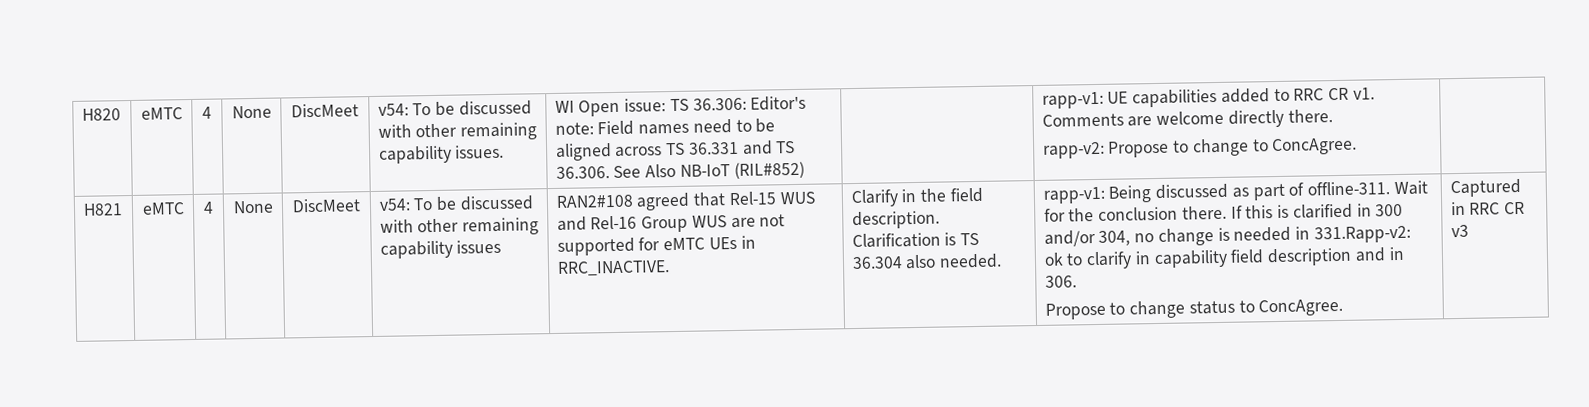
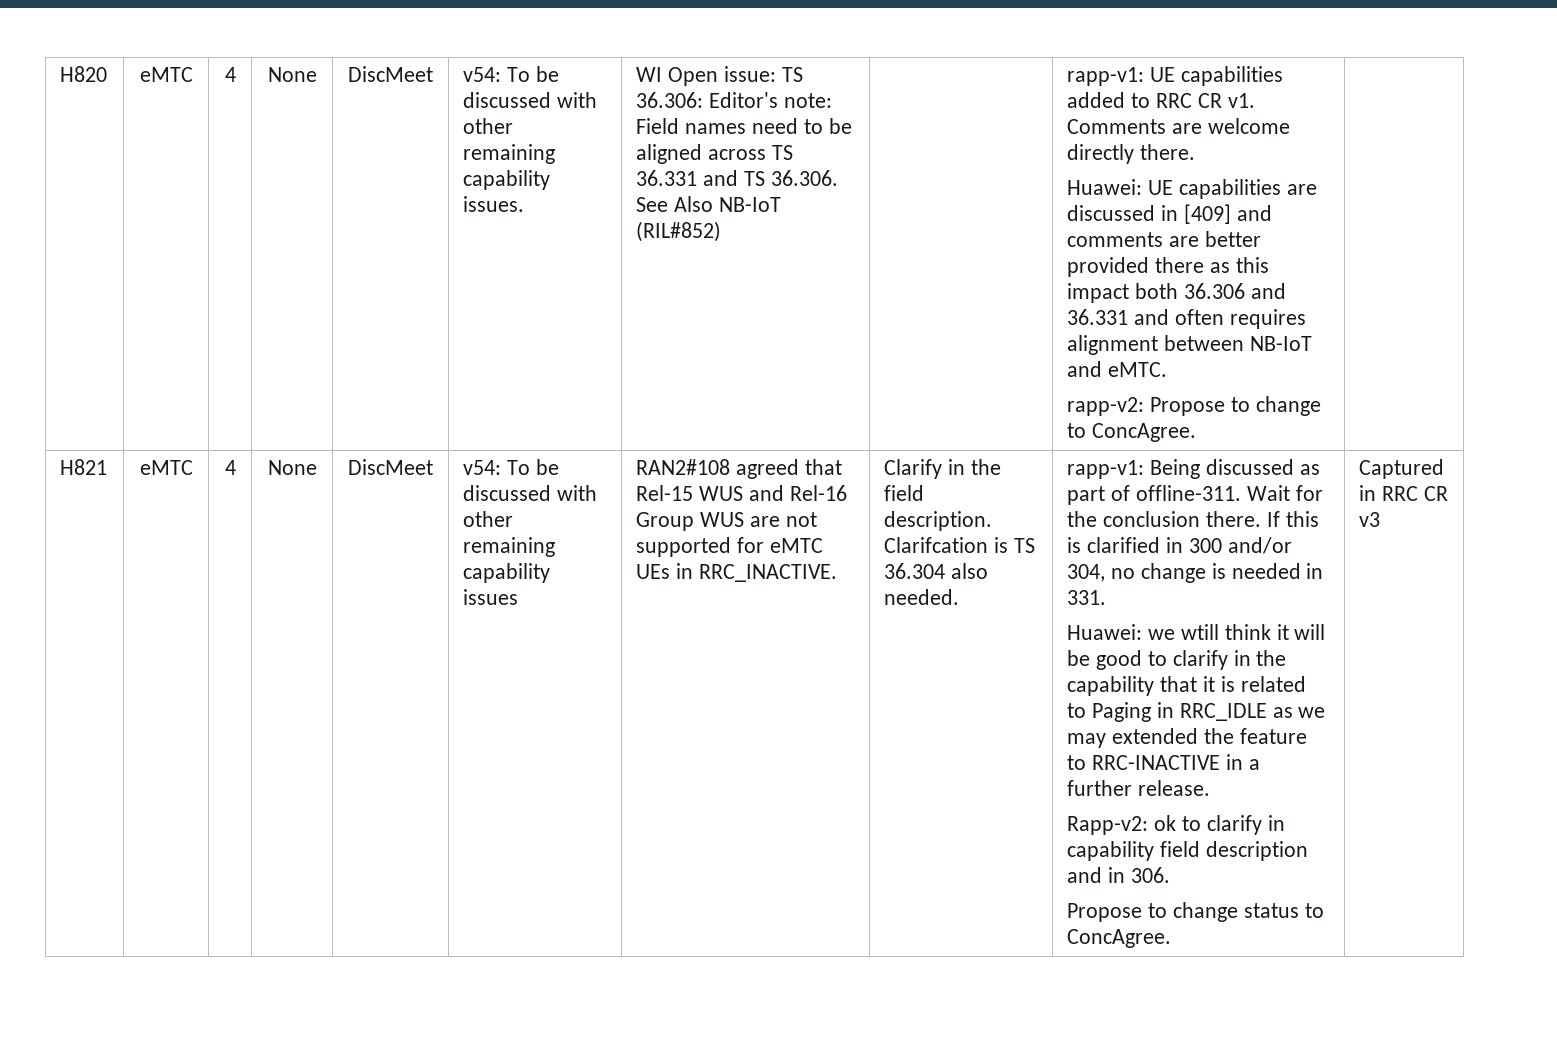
+ Huawei: UE capabilities are discussed in [409] and comments are better provided there as this impact both 36.306 and 36.331 and often requires alignment between NB-IoT and eMTC.
- Clarification is TS 36.304 also needed.
+ Clarifcation is TS 36.304 also needed.
- If this is clarified in 300 and/or 304, no change is needed in 331.Rapp-v2: ok to clarify in capability field description and in 306.
+ If this is clarified in 300 and/or 304, no change is needed in 331.
+ Huawei: we wtill think it will be good to clarify in the capability that it is related to Paging in RRC_IDLE as we may extended the feature to RRC-INACTIVE in a further release.
+ Rapp-v2: ok to clarify in capability field description and in 306.

